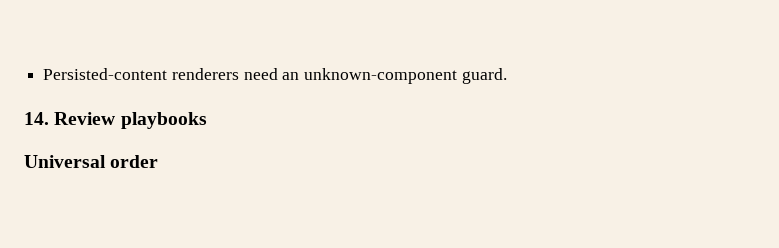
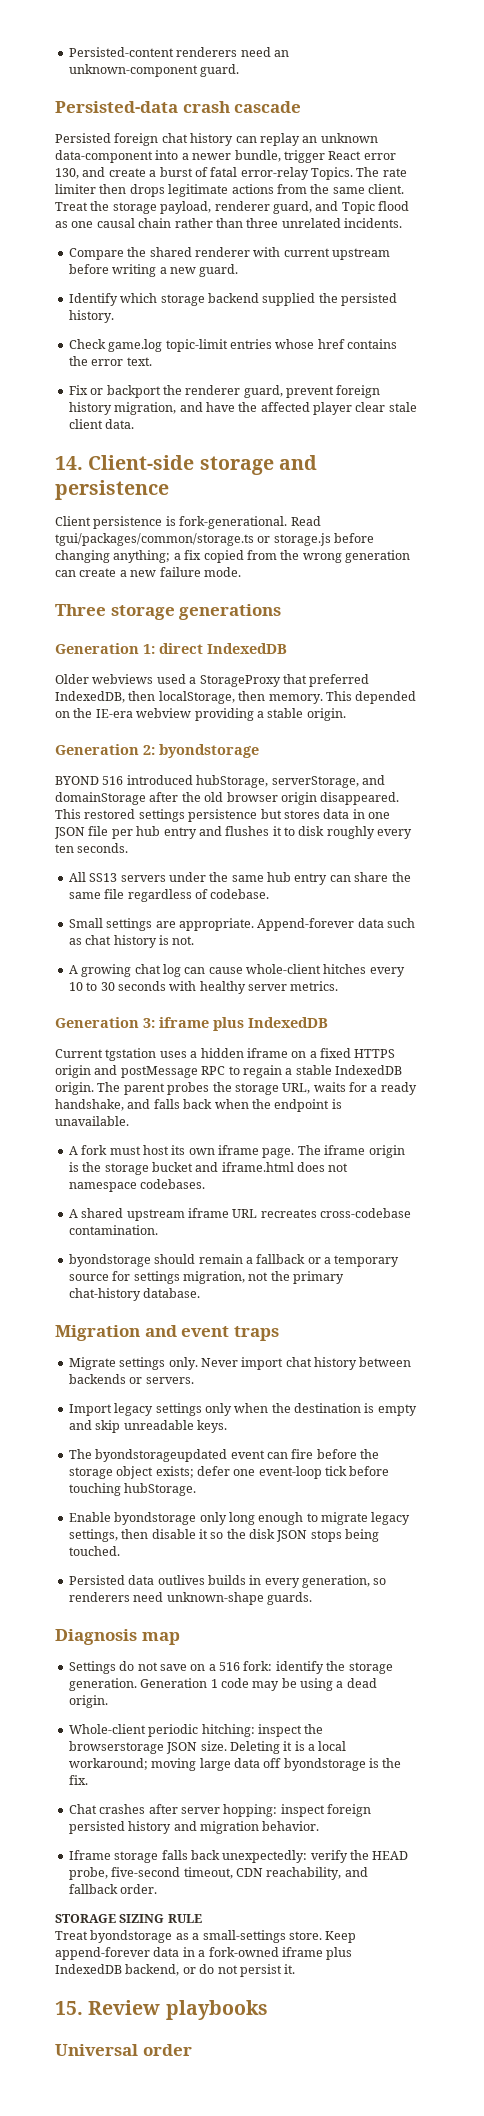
- 14. Review playbooks
+ Persisted-data crash cascade
+ Persisted foreign chat history can replay an unknown data-component into a newer bundle, trigger React error 130, and create a burst of fatal error-relay Topics. The rate limiter then drops legitimate actions from the same client. Treat the storage payload, renderer guard, and Topic flood as one causal chain rather than three unrelated incidents.
+ Compare the shared renderer with current upstream before writing a new guard.
+ Identify which storage backend supplied the persisted history.
+ Check game.log topic-limit entries whose href contains the error text.
+ Fix or backport the renderer guard, prevent foreign history migration, and have the affected player clear stale client data.
+ 14. Client-side storage and persistence
+ Client persistence is fork-generational. Read tgui/packages/common/storage.ts or storage.js before changing anything; a fix copied from the wrong generation can create a new failure mode.
+ Three storage generations
+ Generation 1: direct IndexedDB
+ Older webviews used a StorageProxy that preferred IndexedDB, then localStorage, then memory. This depended on the IE-era webview providing a stable origin.
+ Generation 2: byondstorage
+ BYOND 516 introduced hubStorage, serverStorage, and domainStorage after the old browser origin disappeared. This restored settings persistence but stores data in one JSON file per hub entry and flushes it to disk roughly every ten seconds.
+ All SS13 servers under the same hub entry can share the same file regardless of codebase.
+ Small settings are appropriate. Append-forever data such as chat history is not.
+ A growing chat log can cause whole-client hitches every 10 to 30 seconds with healthy server metrics.
+ Generation 3: iframe plus IndexedDB
+ Current tgstation uses a hidden iframe on a fixed HTTPS origin and postMessage RPC to regain a stable IndexedDB origin. The parent probes the storage URL, waits for a ready handshake, and falls back when the endpoint is unavailable.
+ A fork must host its own iframe page. The iframe origin is the storage bucket and iframe.html does not namespace codebases.
+ A shared upstream iframe URL recreates cross-codebase contamination.
+ byondstorage should remain a fallback or a temporary source for settings migration, not the primary chat-history database.
+ Migration and event traps
+ Migrate settings only. Never import chat history between backends or servers.
+ Import legacy settings only when the destination is empty and skip unreadable keys.
+ The byondstorageupdated event can fire before the storage object exists; defer one event-loop tick before touching hubStorage.
+ Enable byondstorage only long enough to migrate legacy settings, then disable it so the disk JSON stops being touched.
+ Persisted data outlives builds in every generation, so renderers need unknown-shape guards.
+ Diagnosis map
+ Settings do not save on a 516 fork: identify the storage generation. Generation 1 code may be using a dead origin.
+ Whole-client periodic hitching: inspect the browserstorage JSON size. Deleting it is a local workaround; moving large data off byondstorage is the fix.
+ Chat crashes after server hopping: inspect foreign persisted history and migration behavior.
+ Iframe storage falls back unexpectedly: verify the HEAD probe, five-second timeout, CDN reachability, and fallback order.
+ STORAGE SIZING RULE
+ Treat byondstorage as a small-settings store. Keep append-forever data in a fork-owned iframe plus IndexedDB backend, or do not persist it.
+ 15. Review playbooks

